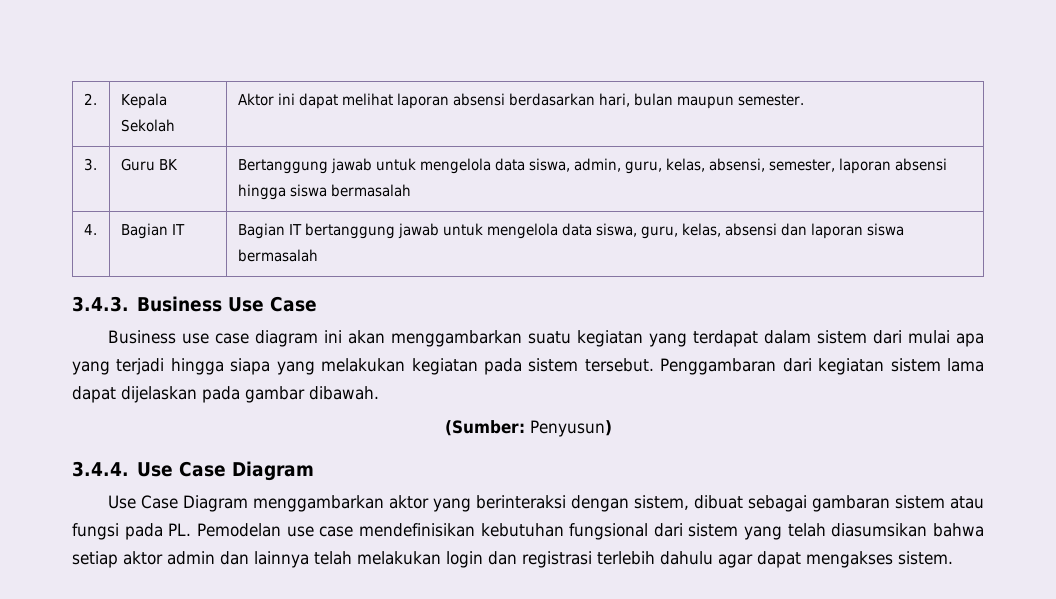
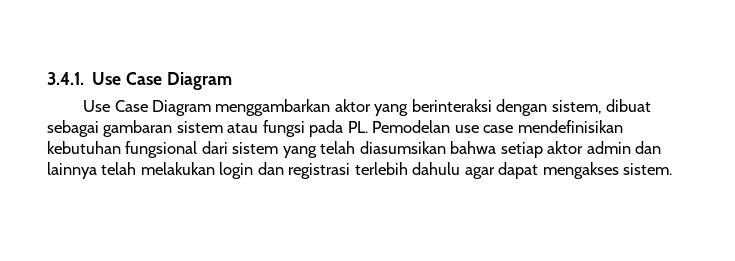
- 2. | Kepala Sekolah | Aktor ini dapat melihat laporan absensi berdasarkan hari, bulan maupun semester.
- 3. | Guru BK | Bertanggung jawab untuk mengelola data siswa, admin, guru, kelas, absensi, semester, laporan absensi hingga siswa bermasalah
- 4. | Bagian IT | Bagian IT bertanggung jawab untuk mengelola data siswa, guru, kelas, absensi dan laporan siswa bermasalah
- 3.4.3. Business Use Case
- Business use case diagram ini akan menggambarkan suatu kegiatan yang terdapat dalam sistem dari mulai apa yang terjadi hingga siapa yang melakukan kegiatan pada sistem tersebut. Penggambaran dari kegiatan sistem lama dapat dijelaskan pada gambar dibawah.
- (Sumber: Penyusun)
- 3.4.4. Use Case Diagram
+ 3.4.1. Use Case Diagram

